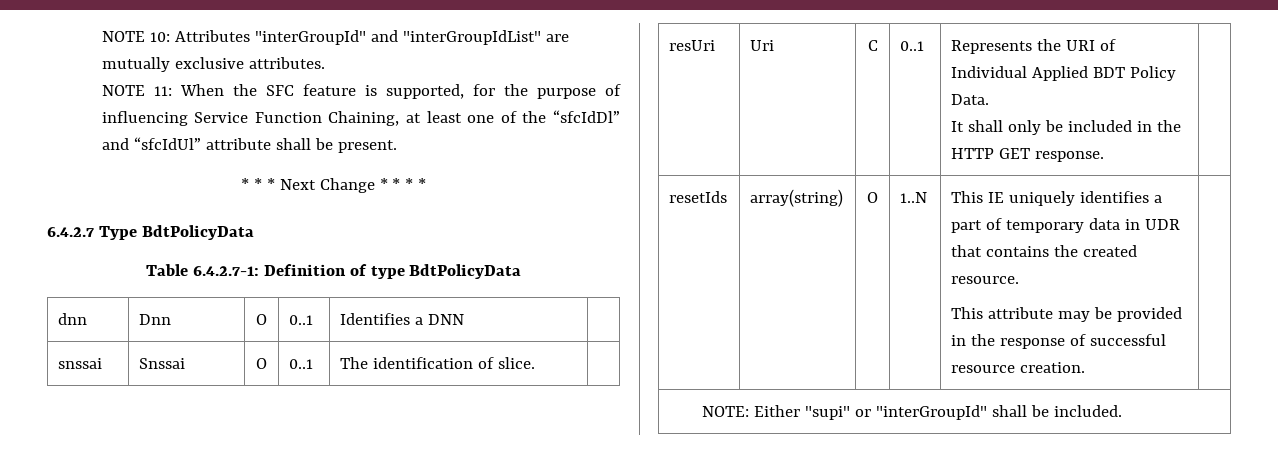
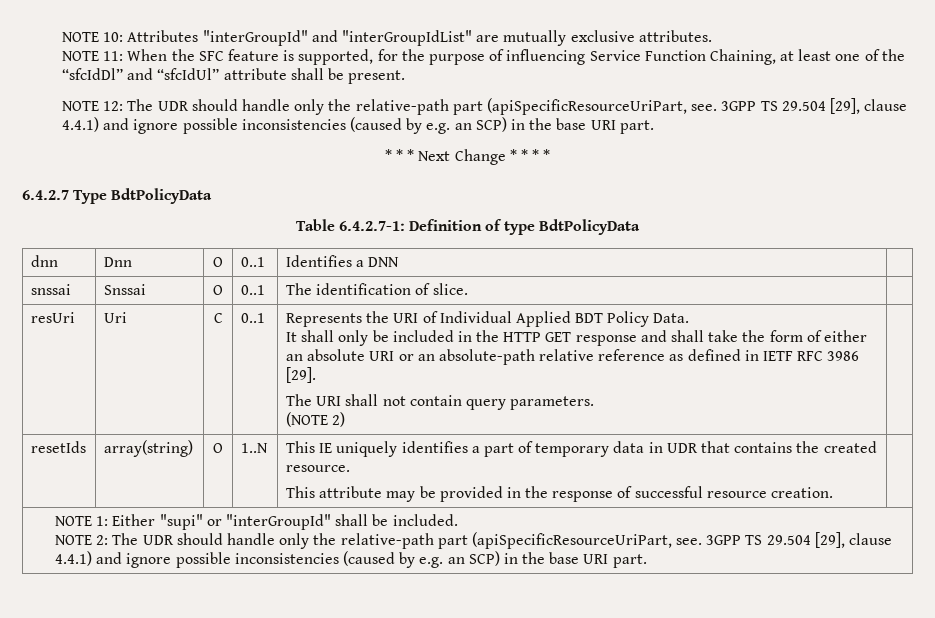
+ NOTE 12: The UDR should handle only the relative-path part (apiSpecificResourceUriPart, see. 3GPP TS 29.504 [29], clause 4.4.1) and ignore possible inconsistencies (caused by e.g. an SCP) in the base URI part.
- It shall only be included in the HTTP GET response.
+ It shall only be included in the HTTP GET response and shall take the form of either an absolute URI or an absolute-path relative reference as defined in IETF RFC 3986 [29].
+ The URI shall not contain query parameters.
+ (NOTE 2)
- NOTE: Either "supi" or "interGroupId" shall be included.
+ NOTE 1: Either "supi" or "interGroupId" shall be included.
+ NOTE 2: The UDR should handle only the relative-path part (apiSpecificResourceUriPart, see. 3GPP TS 29.504 [29], clause 4.4.1) and ignore possible inconsistencies (caused by e.g. an SCP) in the base URI part.

